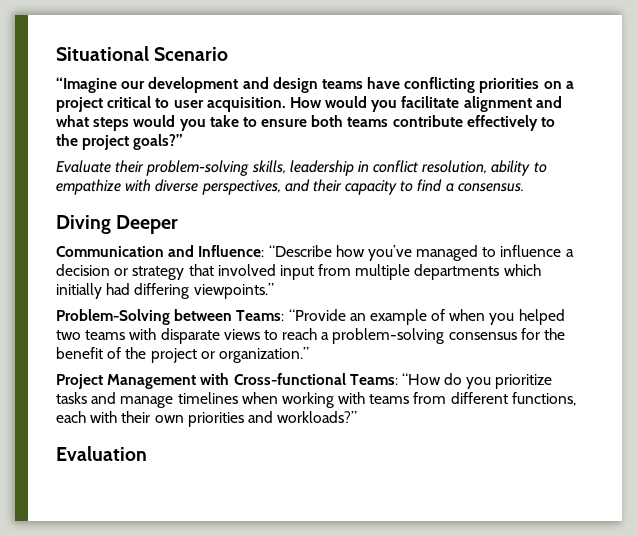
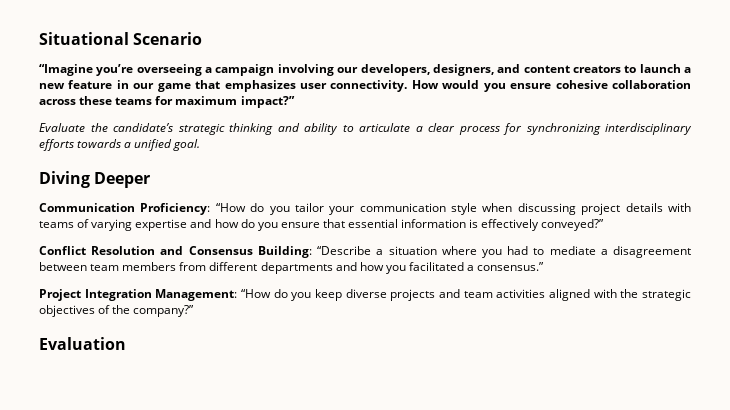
- “Imagine our development and design teams have conflicting priorities on a project critical to user acquisition. How would you facilitate alignment and what steps would you take to ensure both teams contribute effectively to the project goals?”
- Evaluate their problem-solving skills, leadership in conflict resolution, ability to empathize with diverse perspectives, and their capacity to find a consensus.
+ “Imagine you’re overseeing a campaign involving our developers, designers, and content creators to launch a new feature in our game that emphasizes user connectivity. How would you ensure cohesive collaboration across these teams for maximum impact?”
+ Evaluate the candidate’s strategic thinking and ability to articulate a clear process for synchronizing interdisciplinary efforts towards a unified goal.
  Diving Deeper
- Communication and Influence: “Describe how you’ve managed to influence a decision or strategy that involved input from multiple departments which initially had differing viewpoints.”
- Problem-Solving between Teams: “Provide an example of when you helped two teams with disparate views to reach a problem-solving consensus for the benefit of the project or organization.”
- Project Management with Cross-functional Teams: “How do you prioritize tasks and manage timelines when working with teams from different functions, each with their own priorities and workloads?”
+ Communication Proficiency: “How do you tailor your communication style when discussing project details with teams of varying expertise and how do you ensure that essential information is effectively conveyed?”
+ Conflict Resolution and Consensus Building: “Describe a situation where you had to mediate a disagreement between team members from different departments and how you facilitated a consensus.”
+ Project Integration Management: “How do you keep diverse projects and team activities aligned with the strategic objectives of the company?”

